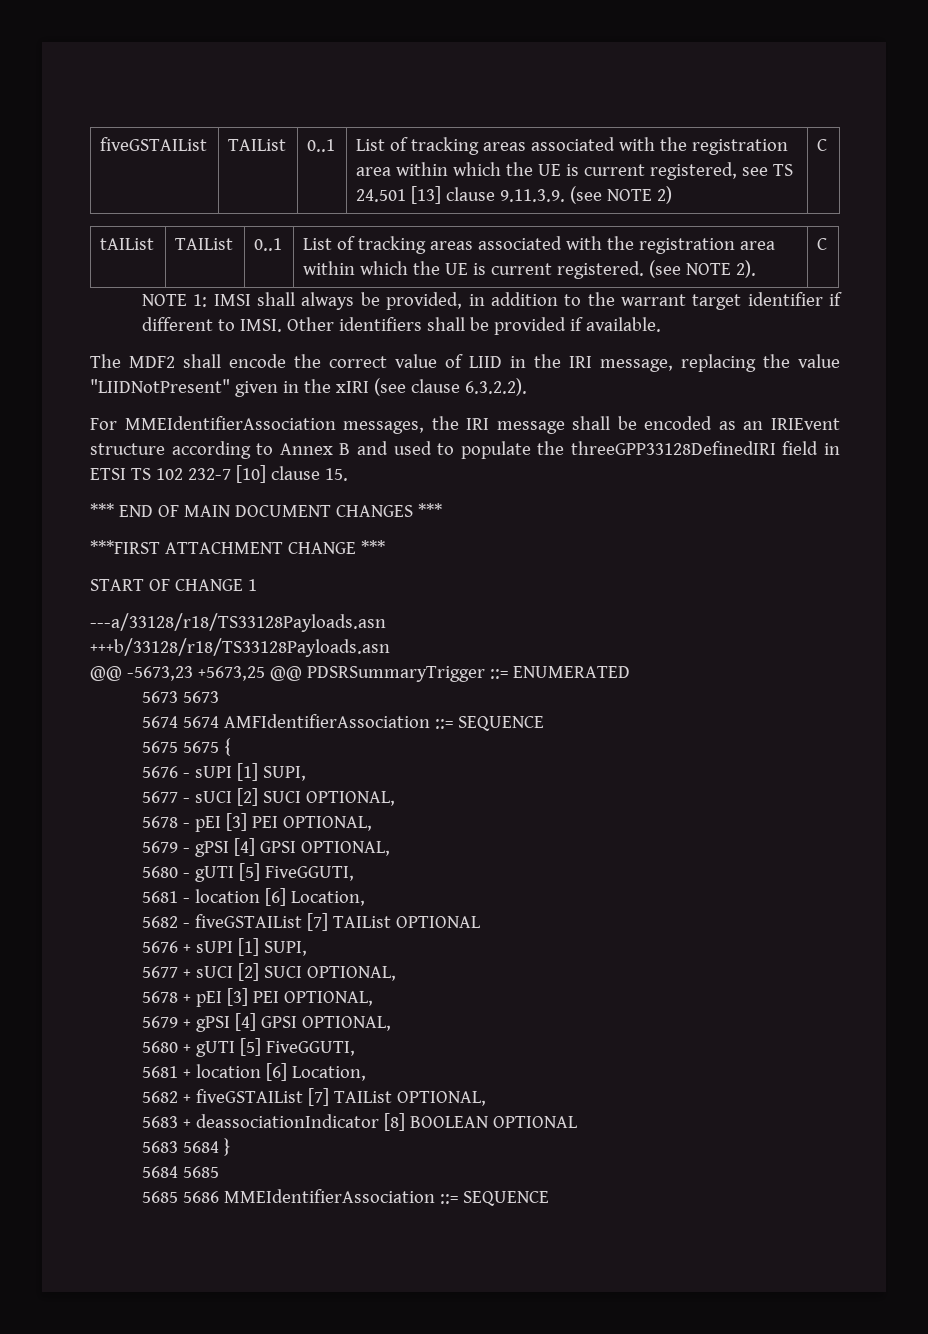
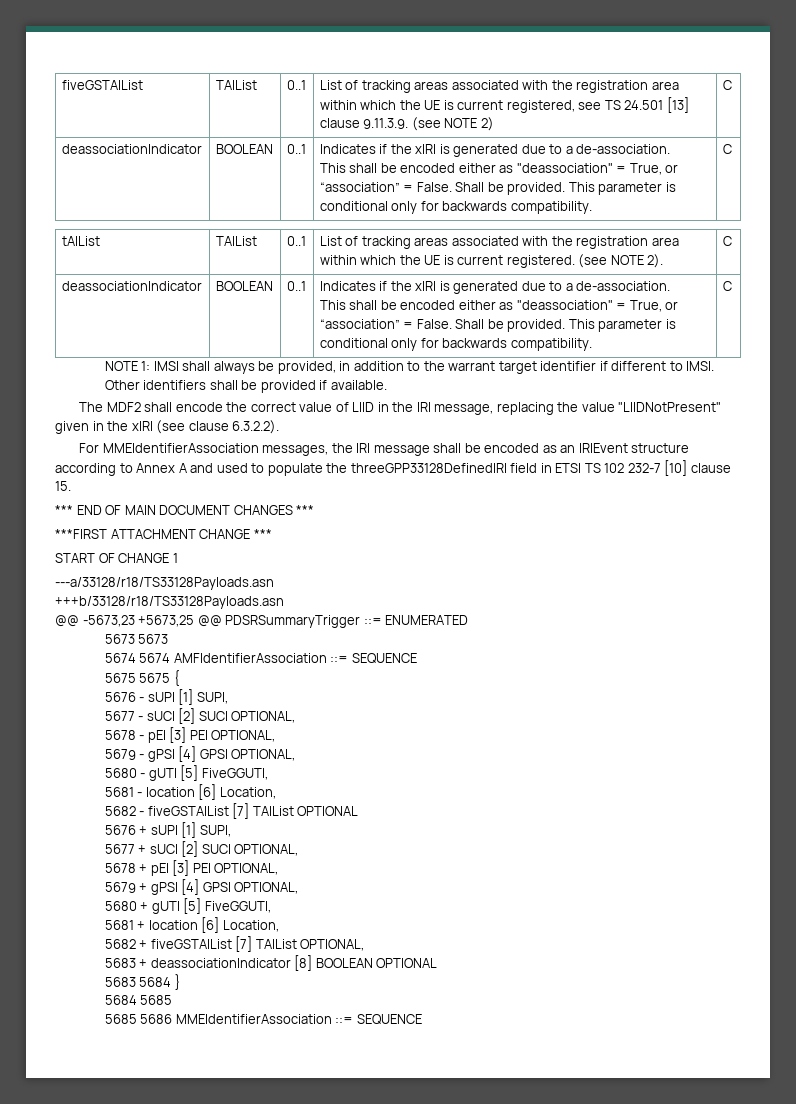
  fiveGSTAIList | TAIList | 0..1 | List of tracking areas associated with the registration area within which the UE is current registered, see TS 24.501 [13] clause 9.11.3.9. (see NOTE 2) | C
+ deassociationIndicator | BOOLEAN | 0..1 | Indicates if the xIRI is generated due to a de-association.
+ This shall be encoded either as "deassociation" = True, or “association” = False. Shall be provided. This parameter is conditional only for backwards compatibility. | C
  tAIList | TAIList | 0..1 | List of tracking areas associated with the registration area within which the UE is current registered. (see NOTE 2). | C
+ deassociationIndicator | BOOLEAN | 0..1 | Indicates if the xIRI is generated due to a de-association.
+ This shall be encoded either as "deassociation" = True, or “association” = False. Shall be provided. This parameter is conditional only for backwards compatibility. | C
- For MMEIdentifierAssociation messages, the IRI message shall be encoded as an IRIEvent structure according to Annex B and used to populate the threeGPP33128DefinedIRI field in ETSI TS 102 232-7 [10] clause 15.
+ For MMEIdentifierAssociation messages, the IRI message shall be encoded as an IRIEvent structure according to Annex A and used to populate the threeGPP33128DefinedIRI field in ETSI TS 102 232-7 [10] clause 15.

